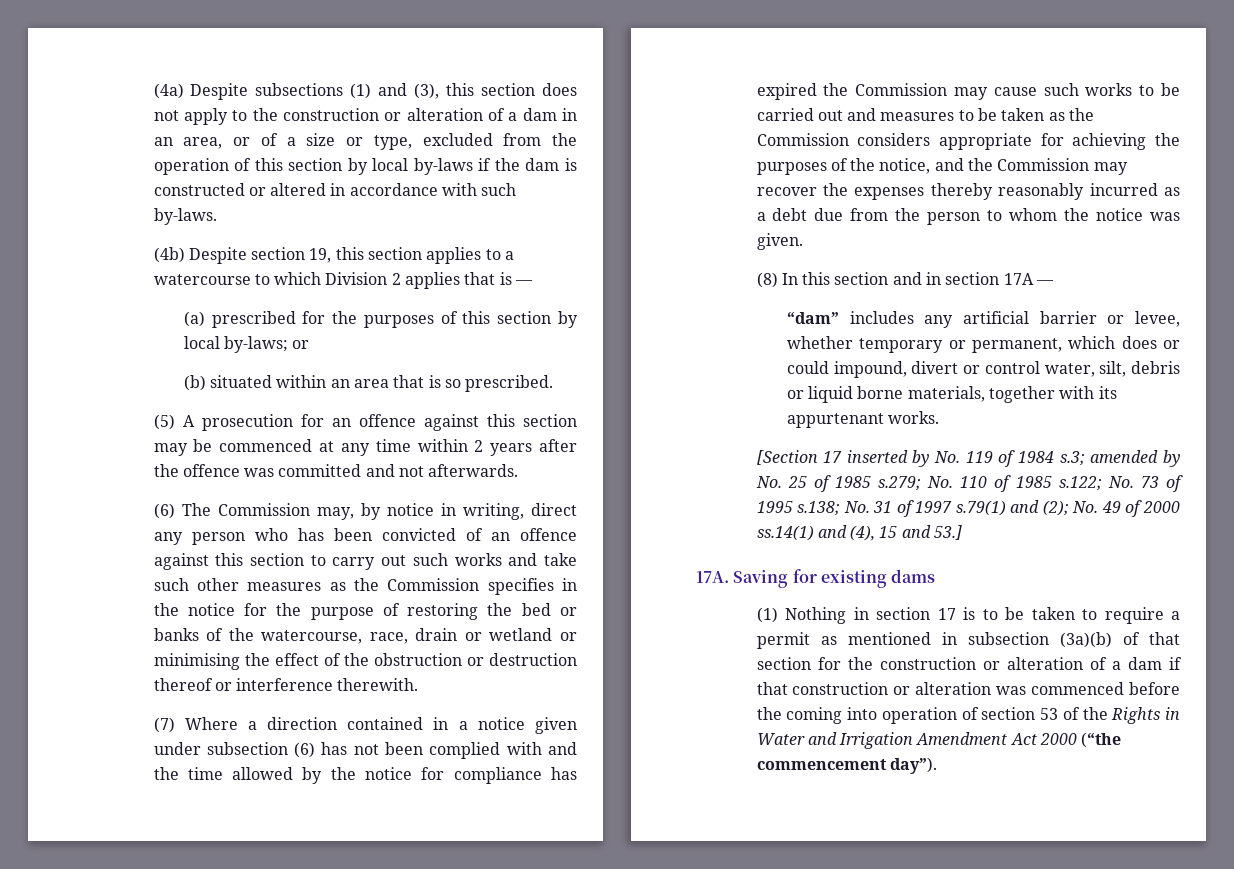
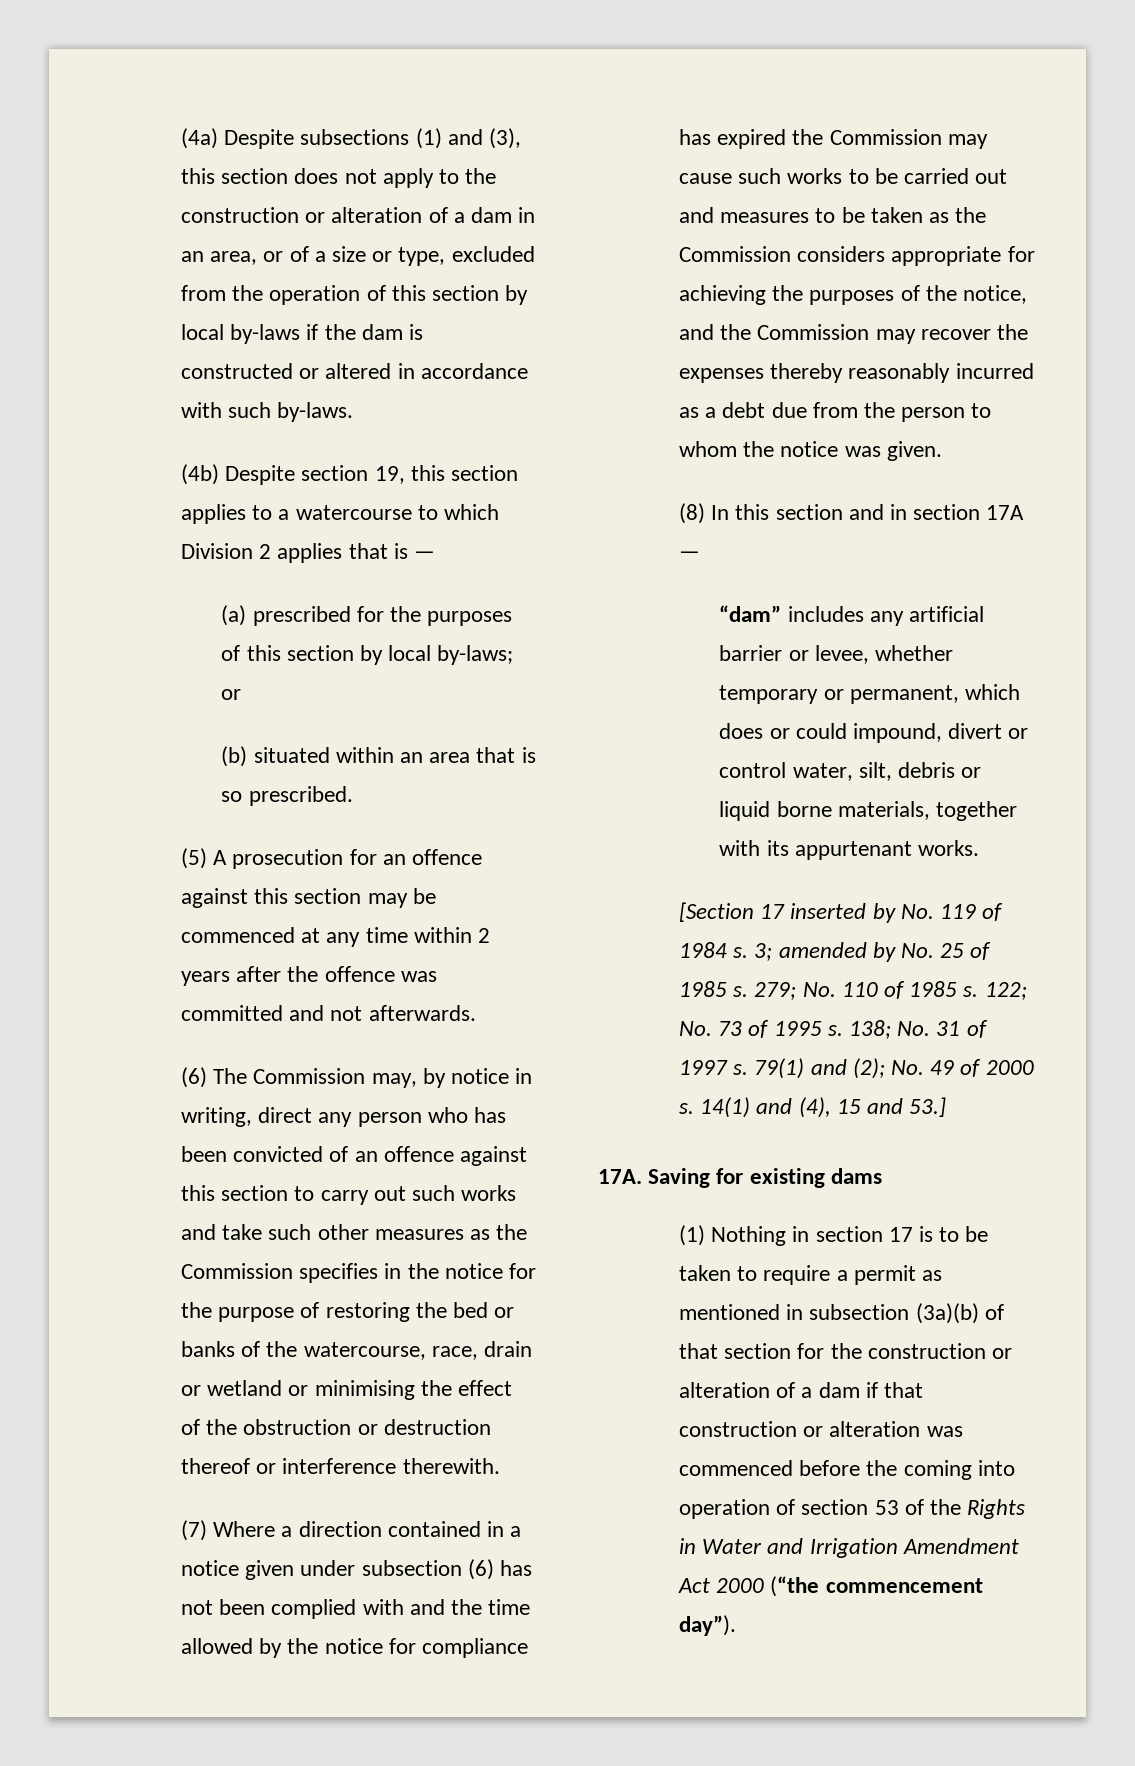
- [Section 17 inserted by No. 119 of 1984 s.3; amended by No. 25 of 1985 s.279; No. 110 of 1985 s.122; No. 73 of 1995 s.138; No. 31 of 1997 s.79(1) and (2); No. 49 of 2000 ss.14(1) and (4), 15 and 53.]
+ [Section 17 inserted by No. 119 of 1984 s. 3; amended by No. 25 of 1985 s. 279; No. 110 of 1985 s. 122; No. 73 of 1995 s. 138; No. 31 of 1997 s. 79(1) and (2); No. 49 of 2000 s. 14(1) and (4), 15 and 53.]

